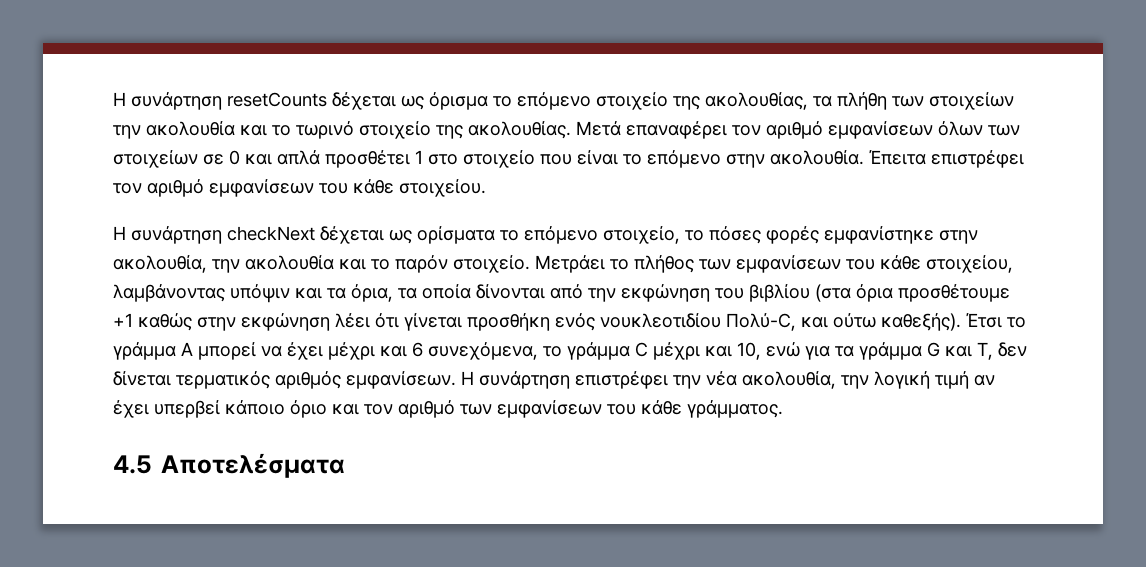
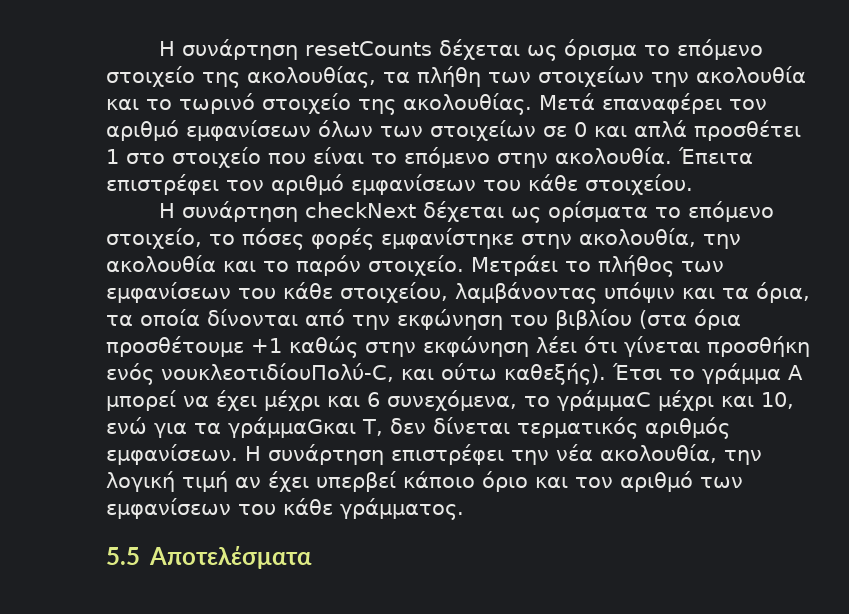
- Μετράει το πλήθος των εμφανίσεων του κάθε στοιχείου, λαμβάνοντας υπόψιν και τα όρια, τα οποία δίνονται από την εκφώνηση του βιβλίου (στα όρια προσθέτουμε +1 καθώς στην εκφώνηση λέει ότι γίνεται προσθήκη ενός νουκλεοτιδίου Πολύ-C, και ούτω καθεξής).
+ Μετράει το πλήθος των εμφανίσεων του κάθε στοιχείου, λαμβάνοντας υπόψιν και τα όρια, τα οποία δίνονται από την εκφώνηση του βιβλίου (στα όρια προσθέτουμε +1 καθώς στην εκφώνηση λέει ότι γίνεται προσθήκη ενός νουκλεοτιδίουΠολύ-C, και ούτω καθεξής).
- Έτσι το γράμμα A μπορεί να έχει μέχρι και 6 συνεχόμενα, το γράμμα C μέχρι και 10, ενώ για τα γράμμα G και T, δεν δίνεται τερματικός αριθμός εμφανίσεων.
+ Έτσι το γράμμα A μπορεί να έχει μέχρι και 6 συνεχόμενα, το γράμμαC μέχρι και 10, ενώ για τα γράμμαGκαι T, δεν δίνεται τερματικός αριθμός εμφανίσεων.
- 4.5 Αποτελέσματα
+ 5.5 Αποτελέσματα

